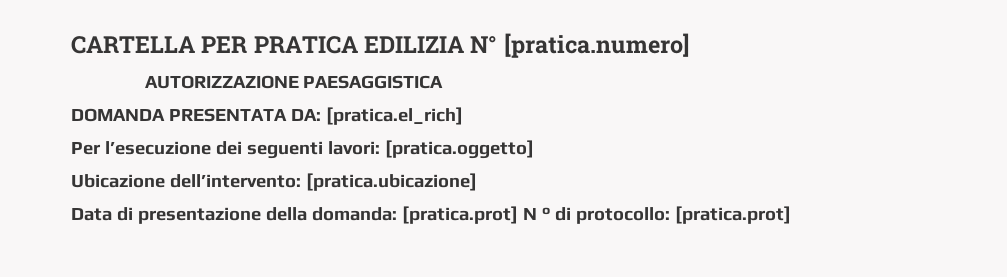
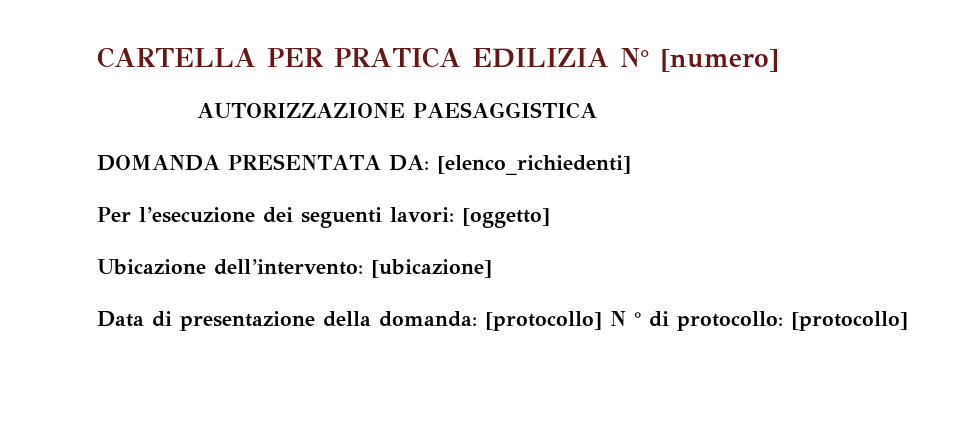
- CARTELLA PER PRATICA EDILIZIA N° [pratica.numero]
+ CARTELLA PER PRATICA EDILIZIA N° [numero]
- DOMANDA PRESENTATA DA: [pratica.el_rich]
+ DOMANDA PRESENTATA DA: [elenco_richiedenti]
- Per l’esecuzione dei seguenti lavori: [pratica.oggetto]
+ Per l’esecuzione dei seguenti lavori: [oggetto]
- Ubicazione dell’intervento: [pratica.ubicazione]
+ Ubicazione dell’intervento: [ubicazione]
- Data di presentazione della domanda: [pratica.prot] N ° di protocollo: [pratica.prot]
+ Data di presentazione della domanda: [protocollo] N ° di protocollo: [protocollo]

